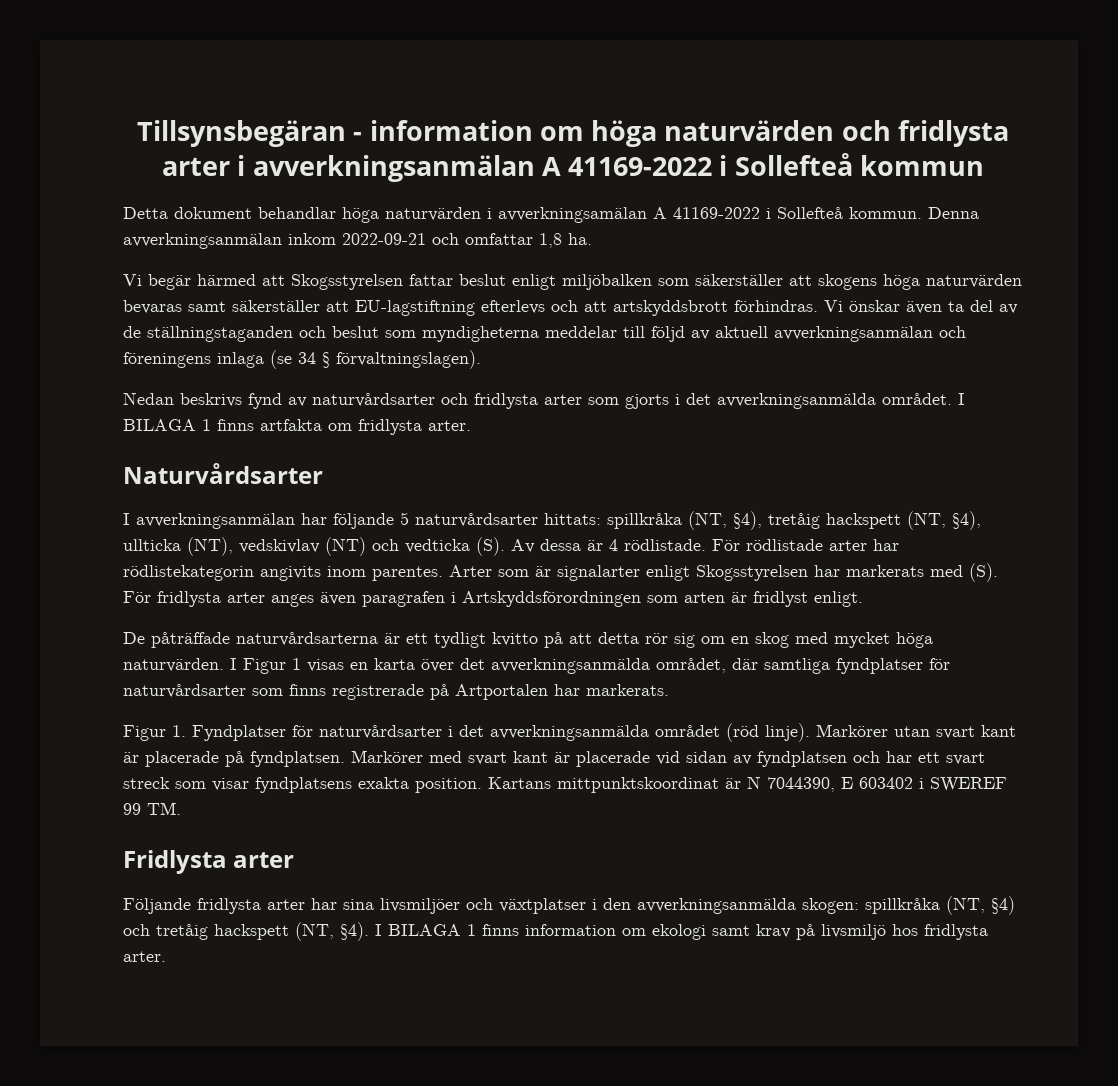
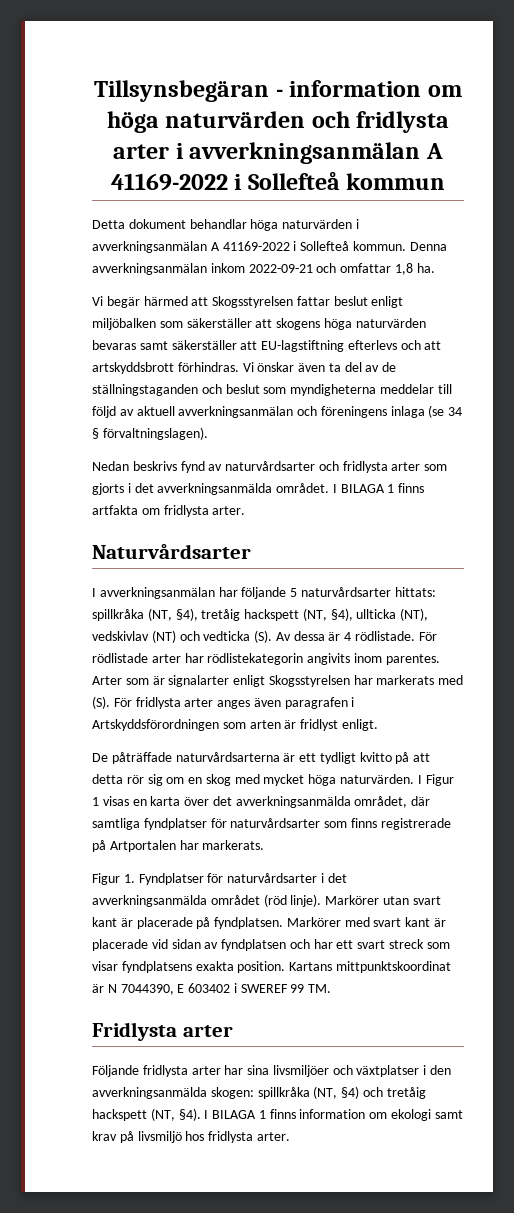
- Detta dokument behandlar höga naturvärden i avverkningsamälan A 41169-2022 i Sollefteå kommun.
+ Detta dokument behandlar höga naturvärden i avverkningsanmälan A 41169-2022 i Sollefteå kommun.

